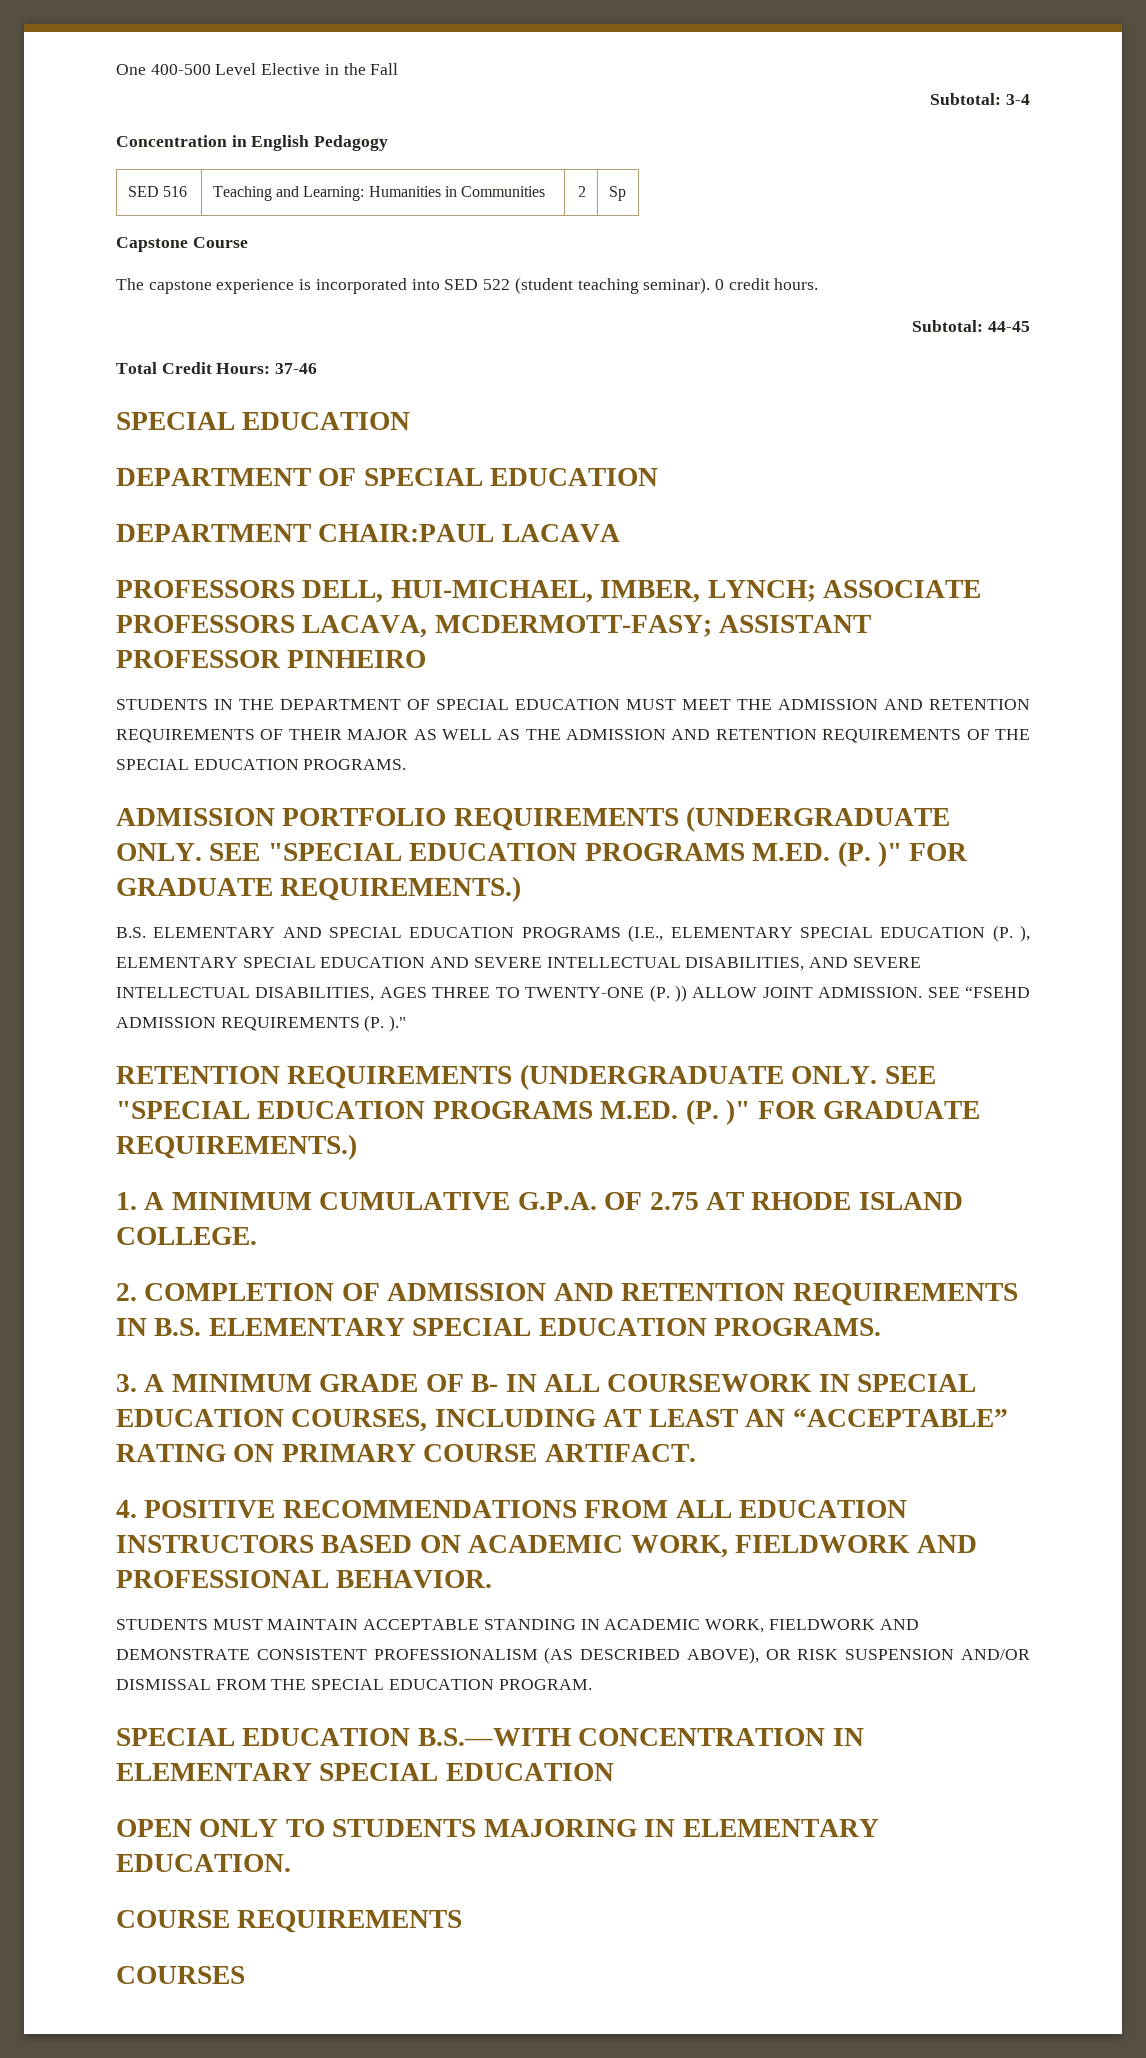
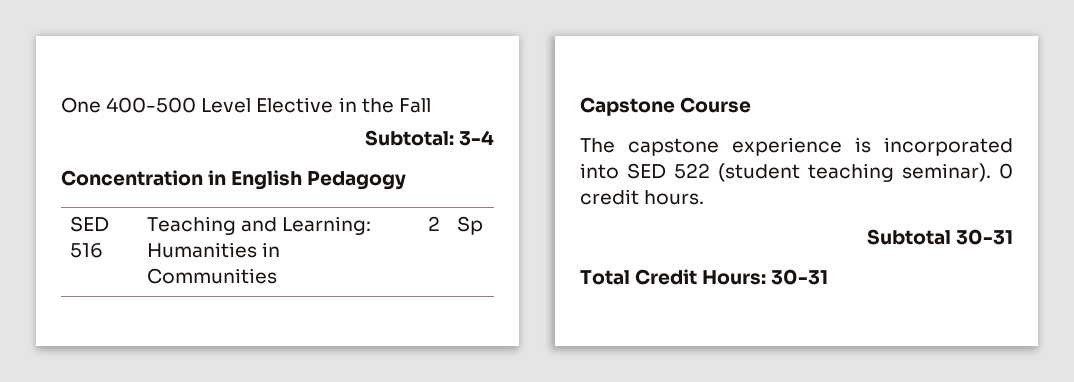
- Subtotal: 44-45
+ Subtotal 30-31
- Total Credit Hours: 37-46
- SPECIAL EDUCATION
- DEPARTMENT OF SPECIAL EDUCATION
- DEPARTMENT CHAIR:PAUL LACAVA
- PROFESSORS DELL, HUI-MICHAEL, IMBER, LYNCH; ASSOCIATE PROFESSORS LACAVA, MCDERMOTT-FASY; ASSISTANT PROFESSOR PINHEIRO
- STUDENTS IN THE DEPARTMENT OF SPECIAL EDUCATION MUST MEET THE ADMISSION AND RETENTION REQUIREMENTS OF THEIR MAJOR AS WELL AS THE ADMISSION AND RETENTION REQUIREMENTS OF THE SPECIAL EDUCATION PROGRAMS.
- ADMISSION PORTFOLIO REQUIREMENTS (UNDERGRADUATE ONLY. SEE "SPECIAL EDUCATION PROGRAMS M.ED. (P. )" FOR GRADUATE REQUIREMENTS.)
- B.S. ELEMENTARY AND SPECIAL EDUCATION PROGRAMS (I.E., ELEMENTARY SPECIAL EDUCATION (P. ), ELEMENTARY SPECIAL EDUCATION AND SEVERE INTELLECTUAL DISABILITIES, AND SEVERE INTELLECTUAL DISABILITIES, AGES THREE TO TWENTY-ONE (P. )) ALLOW JOINT ADMISSION. SEE “FSEHD ADMISSION REQUIREMENTS (P. )."
- RETENTION REQUIREMENTS (UNDERGRADUATE ONLY. SEE "SPECIAL EDUCATION PROGRAMS M.ED. (P. )" FOR GRADUATE REQUIREMENTS.)
- 1. A MINIMUM CUMULATIVE G.P.A. OF 2.75 AT RHODE ISLAND COLLEGE.
- 2. COMPLETION OF ADMISSION AND RETENTION REQUIREMENTS IN B.S. ELEMENTARY SPECIAL EDUCATION PROGRAMS.
- 3. A MINIMUM GRADE OF B- IN ALL COURSEWORK IN SPECIAL EDUCATION COURSES, INCLUDING AT LEAST AN “ACCEPTABLE” RATING ON PRIMARY COURSE ARTIFACT.
- 4. POSITIVE RECOMMENDATIONS FROM ALL EDUCATION INSTRUCTORS BASED ON ACADEMIC WORK, FIELDWORK AND PROFESSIONAL BEHAVIOR.
- STUDENTS MUST MAINTAIN ACCEPTABLE STANDING IN ACADEMIC WORK, FIELDWORK AND DEMONSTRATE CONSISTENT PROFESSIONALISM (AS DESCRIBED ABOVE), OR RISK SUSPENSION AND/OR DISMISSAL FROM THE SPECIAL EDUCATION PROGRAM.
- SPECIAL EDUCATION B.S.—WITH CONCENTRATION IN ELEMENTARY SPECIAL EDUCATION
- OPEN ONLY TO STUDENTS MAJORING IN ELEMENTARY EDUCATION.
- COURSE REQUIREMENTS
- COURSES
+ Total Credit Hours: 30-31

